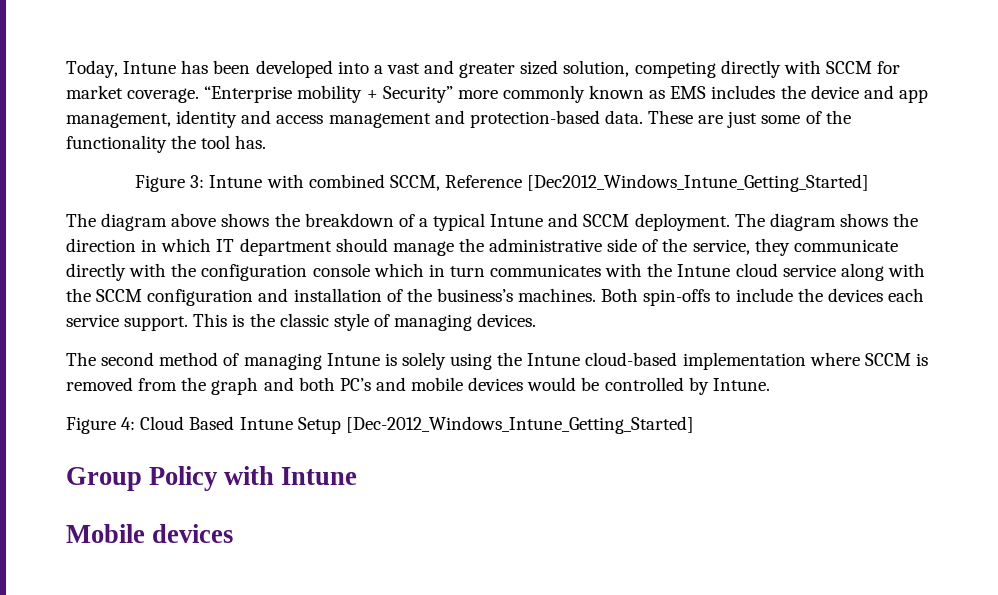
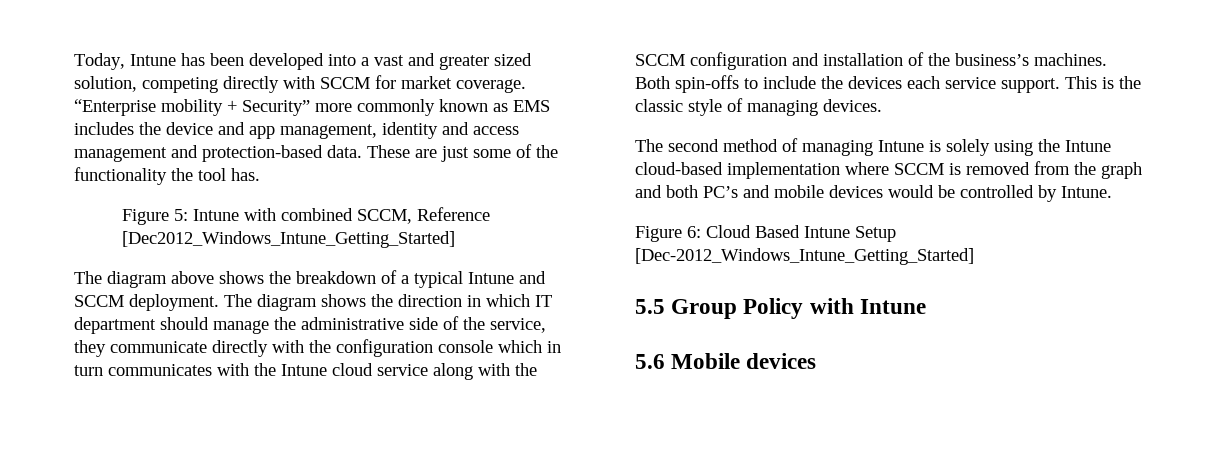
- Figure 3: Intune with combined SCCM, Reference [Dec2012_Windows_Intune_Getting_Started]
+ Figure 5: Intune with combined SCCM, Reference [Dec2012_Windows_Intune_Getting_Started]
- Figure 4: Cloud Based Intune Setup [Dec-2012_Windows_Intune_Getting_Started]
+ Figure 6: Cloud Based Intune Setup [Dec-2012_Windows_Intune_Getting_Started]
- Group Policy with Intune
+ 5.5 Group Policy with Intune
- Mobile devices
+ 5.6 Mobile devices

